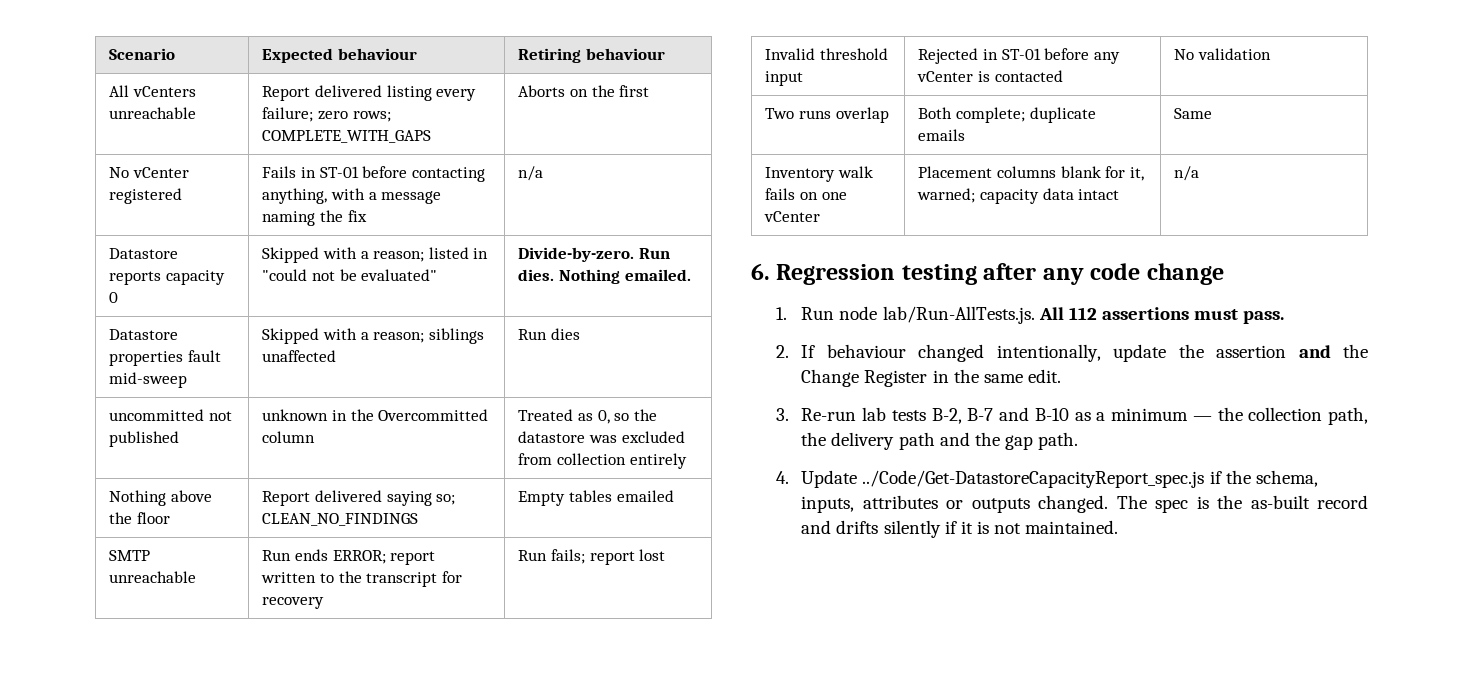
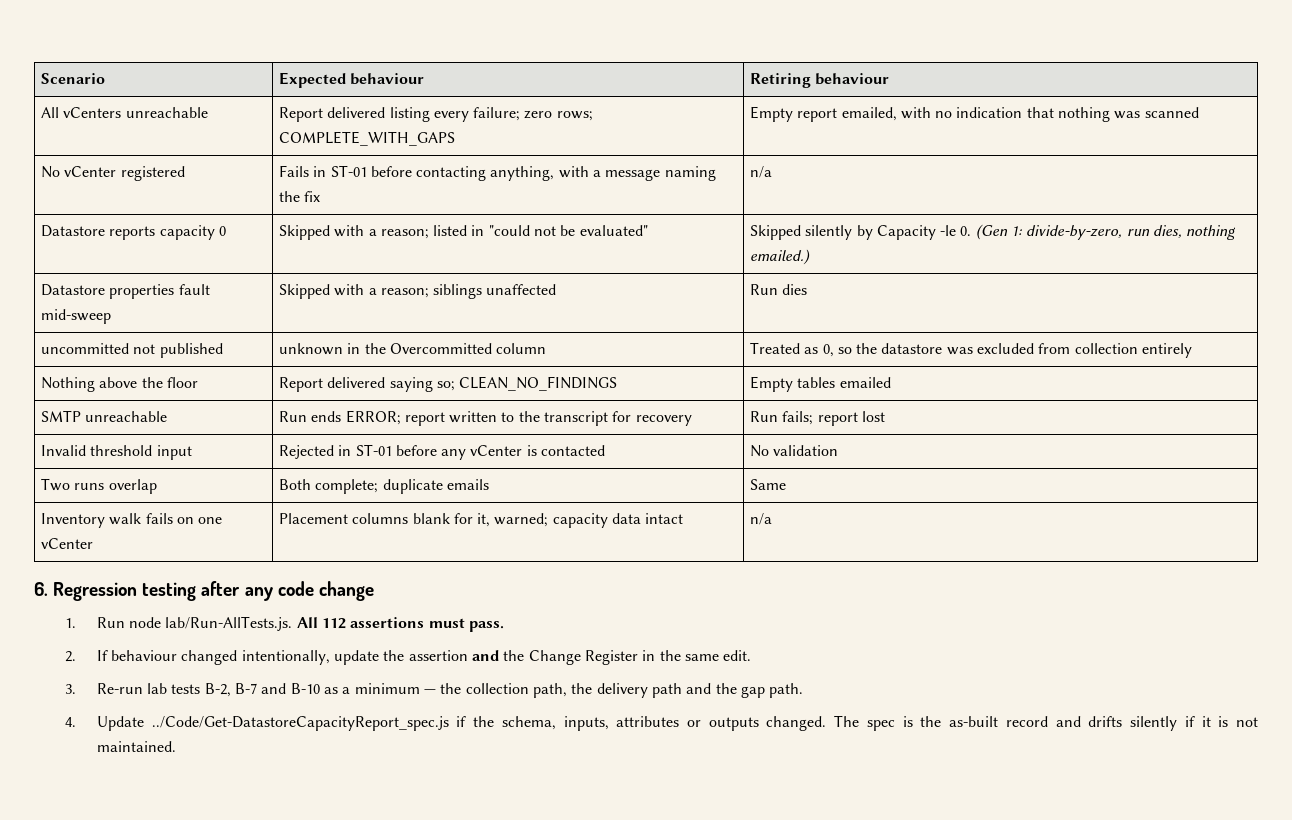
- All vCenters unreachable | Report delivered listing every failure; zero rows; COMPLETE_WITH_GAPS | Aborts on the first
+ All vCenters unreachable | Report delivered listing every failure; zero rows; COMPLETE_WITH_GAPS | Empty report emailed, with no indication that nothing was scanned
- Datastore reports capacity 0 | Skipped with a reason; listed in "could not be evaluated" | Divide-by-zero. Run dies. Nothing emailed.
+ Datastore reports capacity 0 | Skipped with a reason; listed in "could not be evaluated" | Skipped silently by Capacity -le 0. (Gen 1: divide-by-zero, run dies, nothing emailed.)

